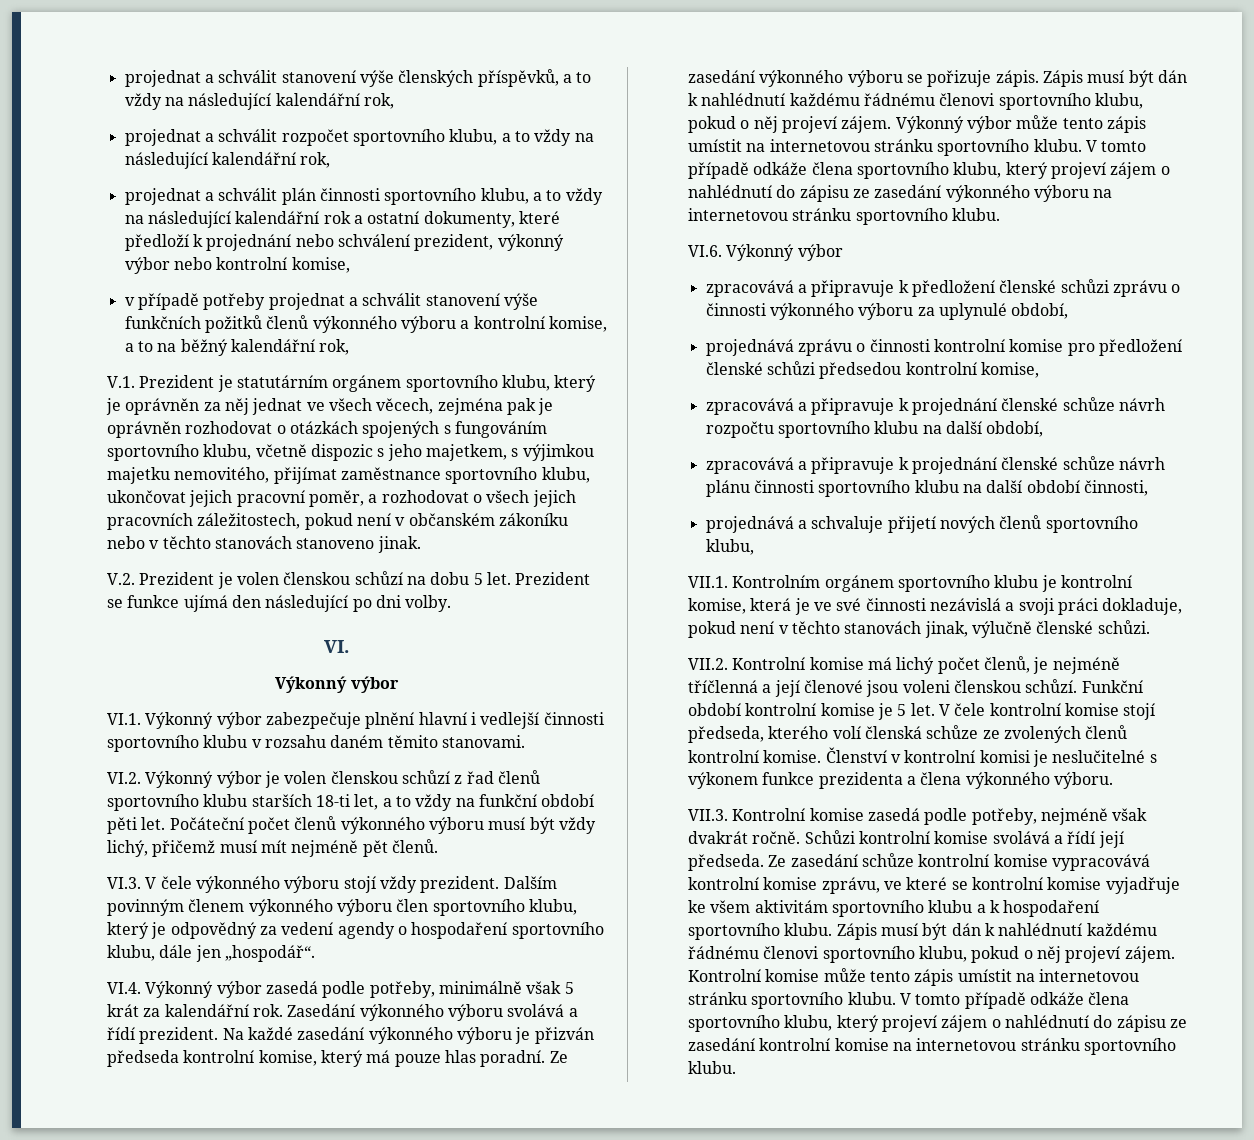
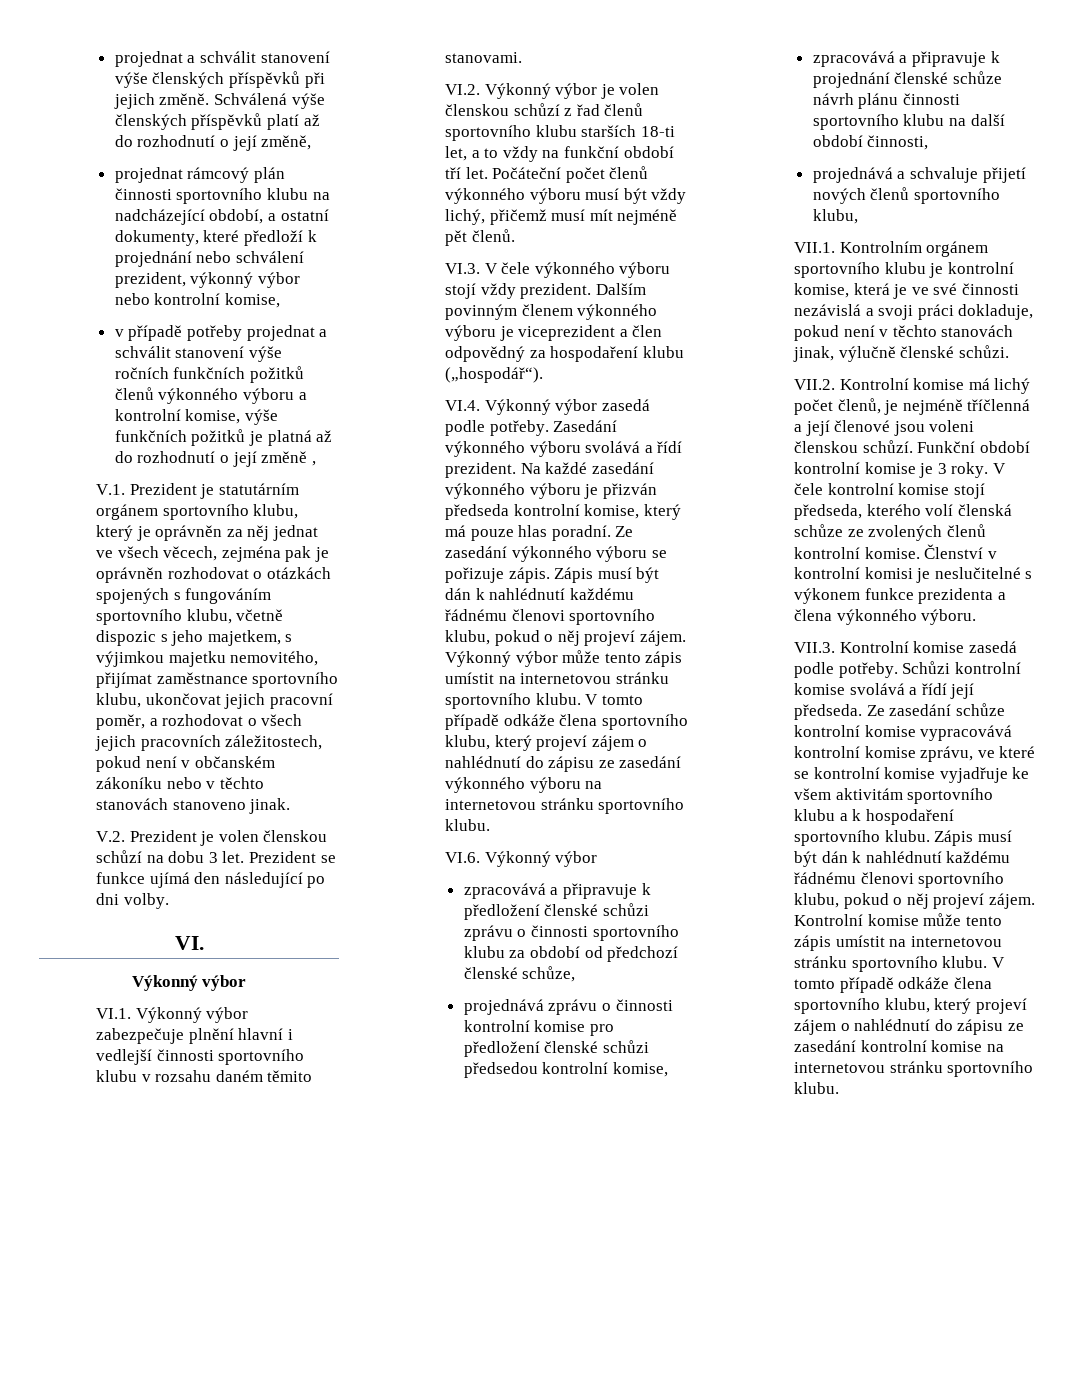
- projednat a schválit stanovení výše členských příspěvků, a to vždy na následující kalendářní rok,
- projednat a schválit rozpočet sportovního klubu, a to vždy na následující kalendářní rok,
- projednat a schválit plán činnosti sportovního klubu, a to vždy na následující kalendářní rok a ostatní dokumenty, které předloží k projednání nebo schválení prezident, výkonný výbor nebo kontrolní komise,
+ projednat a schválit stanovení výše členských příspěvků při jejich změně. Schválená výše členských příspěvků platí až do rozhodnutí o její změně,
+ projednat rámcový plán činnosti sportovního klubu na nadcházející období, a ostatní dokumenty, které předloží k projednání nebo schválení prezident, výkonný výbor nebo kontrolní komise,
- v případě potřeby projednat a schválit stanovení výše funkčních požitků členů výkonného výboru a kontrolní komise, a to na běžný kalendářní rok,
+ v případě potřeby projednat a schválit stanovení výše ročních funkčních požitků členů výkonného výboru a kontrolní komise, výše funkčních požitků je platná až do rozhodnutí o její změně ,
- V.2. Prezident je volen členskou schůzí na dobu 5 let.
+ V.2. Prezident je volen členskou schůzí na dobu 3 let.
- VI.2. Výkonný výbor je volen členskou schůzí z řad členů sportovního klubu starších 18-ti let, a to vždy na funkční období pěti let.
+ VI.2. Výkonný výbor je volen členskou schůzí z řad členů sportovního klubu starších 18-ti let, a to vždy na funkční období tří let.
- Dalším povinným členem výkonného výboru člen sportovního klubu, který je odpovědný za vedení agendy o hospodaření sportovního klubu, dále jen „hospodář“.
+ Dalším povinným členem výkonného výboru je viceprezident a člen odpovědný za hospodaření klubu („hospodář“).
- VI.4. Výkonný výbor zasedá podle potřeby, minimálně však 5 krát za kalendářní rok.
+ VI.4. Výkonný výbor zasedá podle potřeby.
- zpracovává a připravuje k předložení členské schůzi zprávu o činnosti výkonného výboru za uplynulé období,
+ zpracovává a připravuje k předložení členské schůzi zprávu o činnosti sportovního klubu za období od předchozí členské schůze,
- zpracovává a připravuje k projednání členské schůze návrh rozpočtu sportovního klubu na další období,
- Funkční období kontrolní komise je 5 let.
+ Funkční období kontrolní komise je 3 roky.
- VII.3. Kontrolní komise zasedá podle potřeby, nejméně však dvakrát ročně.
+ VII.3. Kontrolní komise zasedá podle potřeby.

